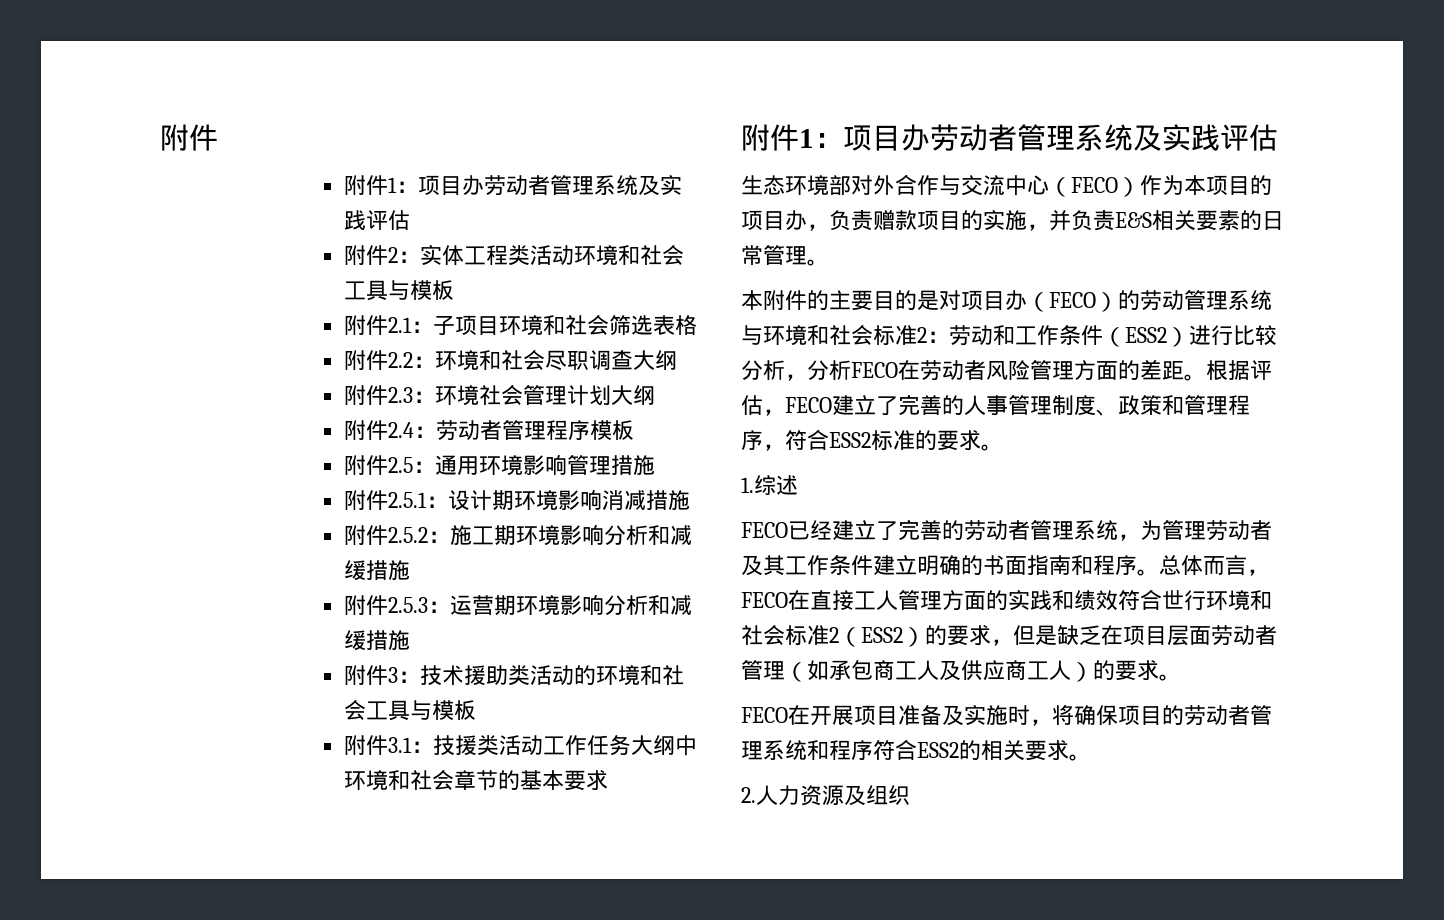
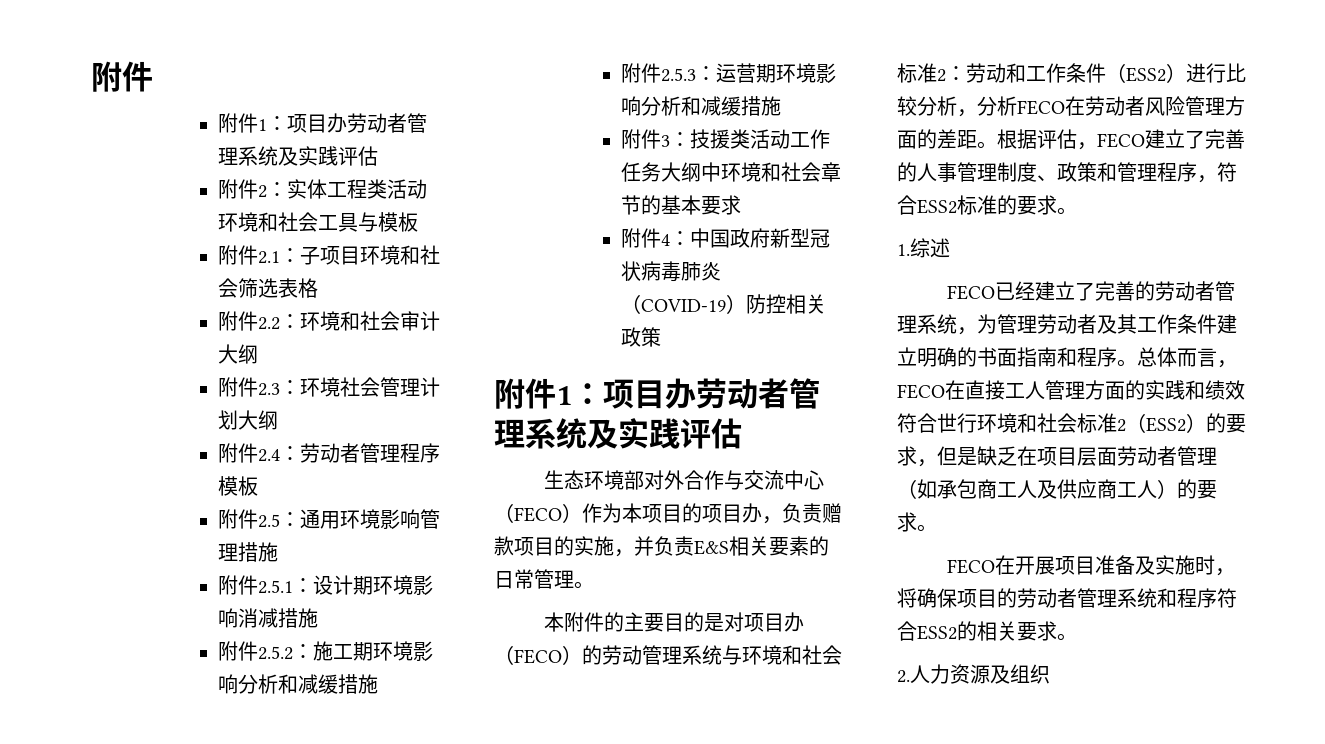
- 附件2.2：环境和社会尽职调查大纲
+ 附件2.2：环境和社会审计大纲
- 附件3：技术援助类活动的环境和社会工具与模板
- 附件3.1：技援类活动工作任务大纲中环境和社会章节的基本要求
+ 附件3：技援类活动工作任务大纲中环境和社会章节的基本要求
+ 附件4：中国政府新型冠状病毒肺炎（COVID-19）防控相关政策

